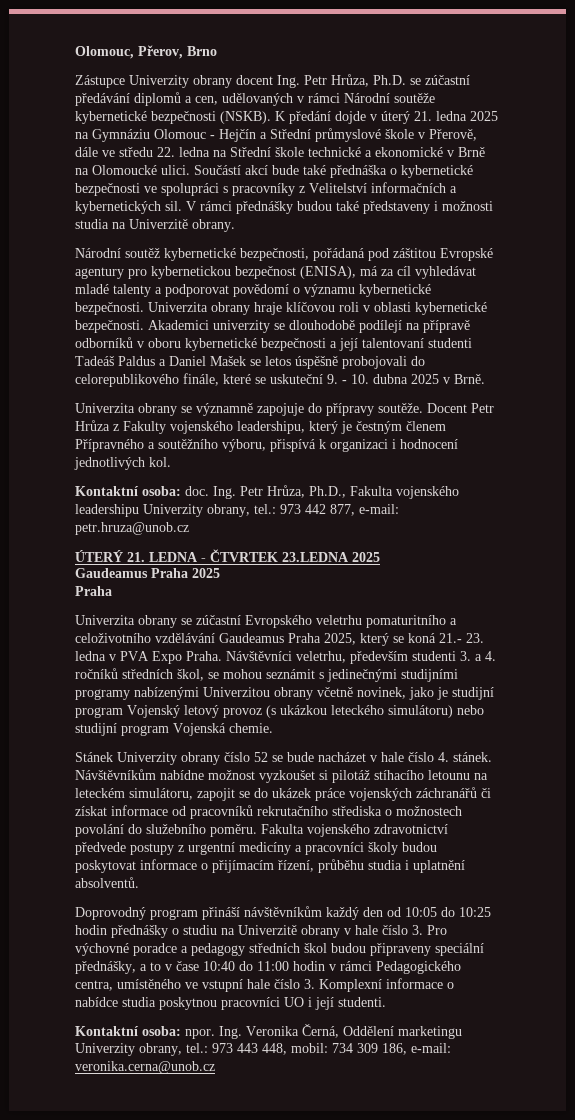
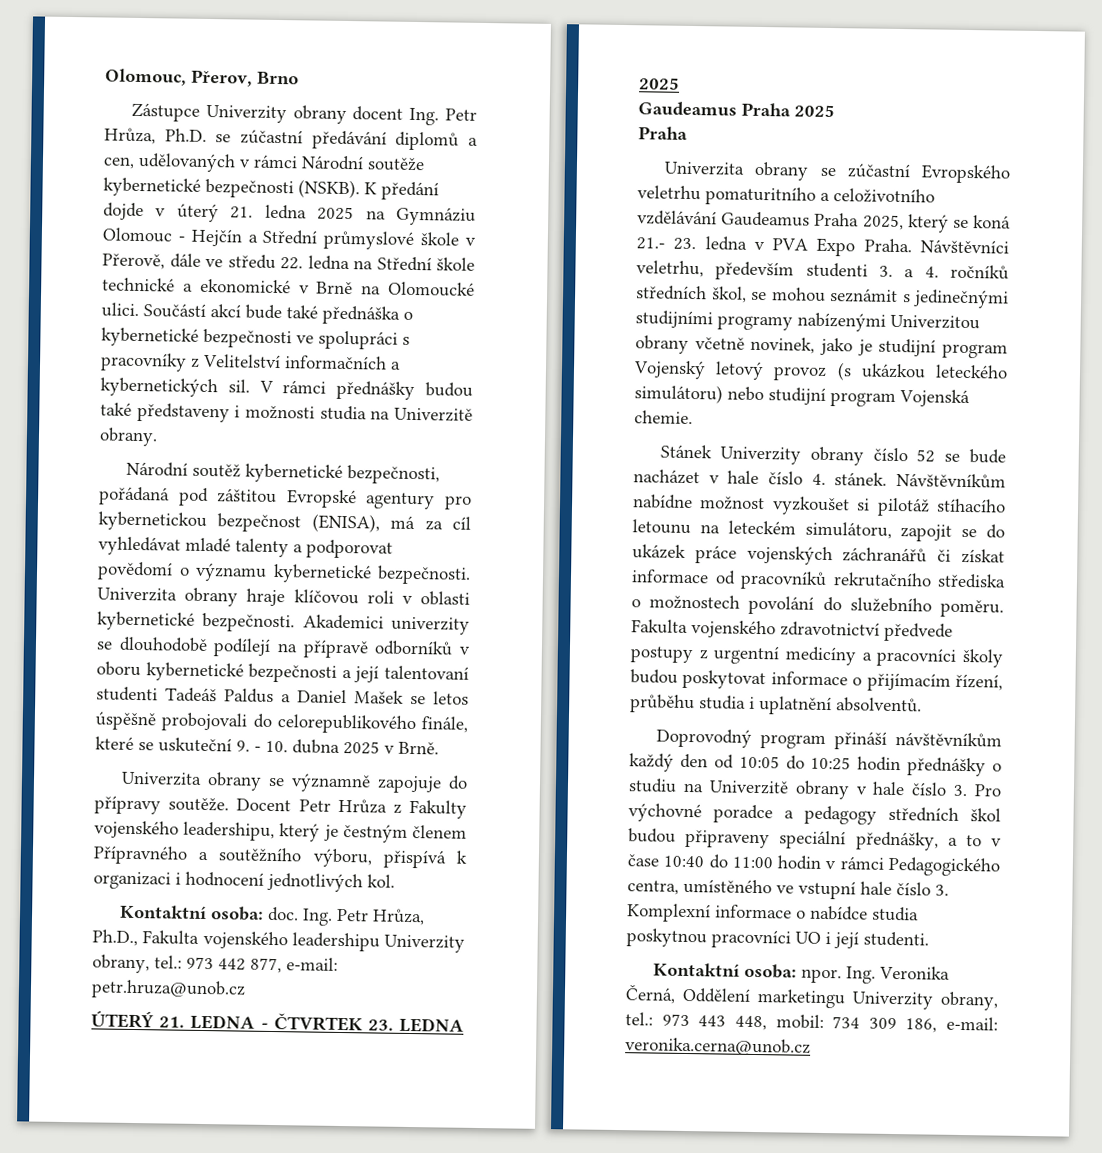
- ÚTERÝ 21. LEDNA - ČTVRTEK 23.LEDNA 2025
+ ÚTERÝ 21. LEDNA - ČTVRTEK 23. LEDNA 2025

